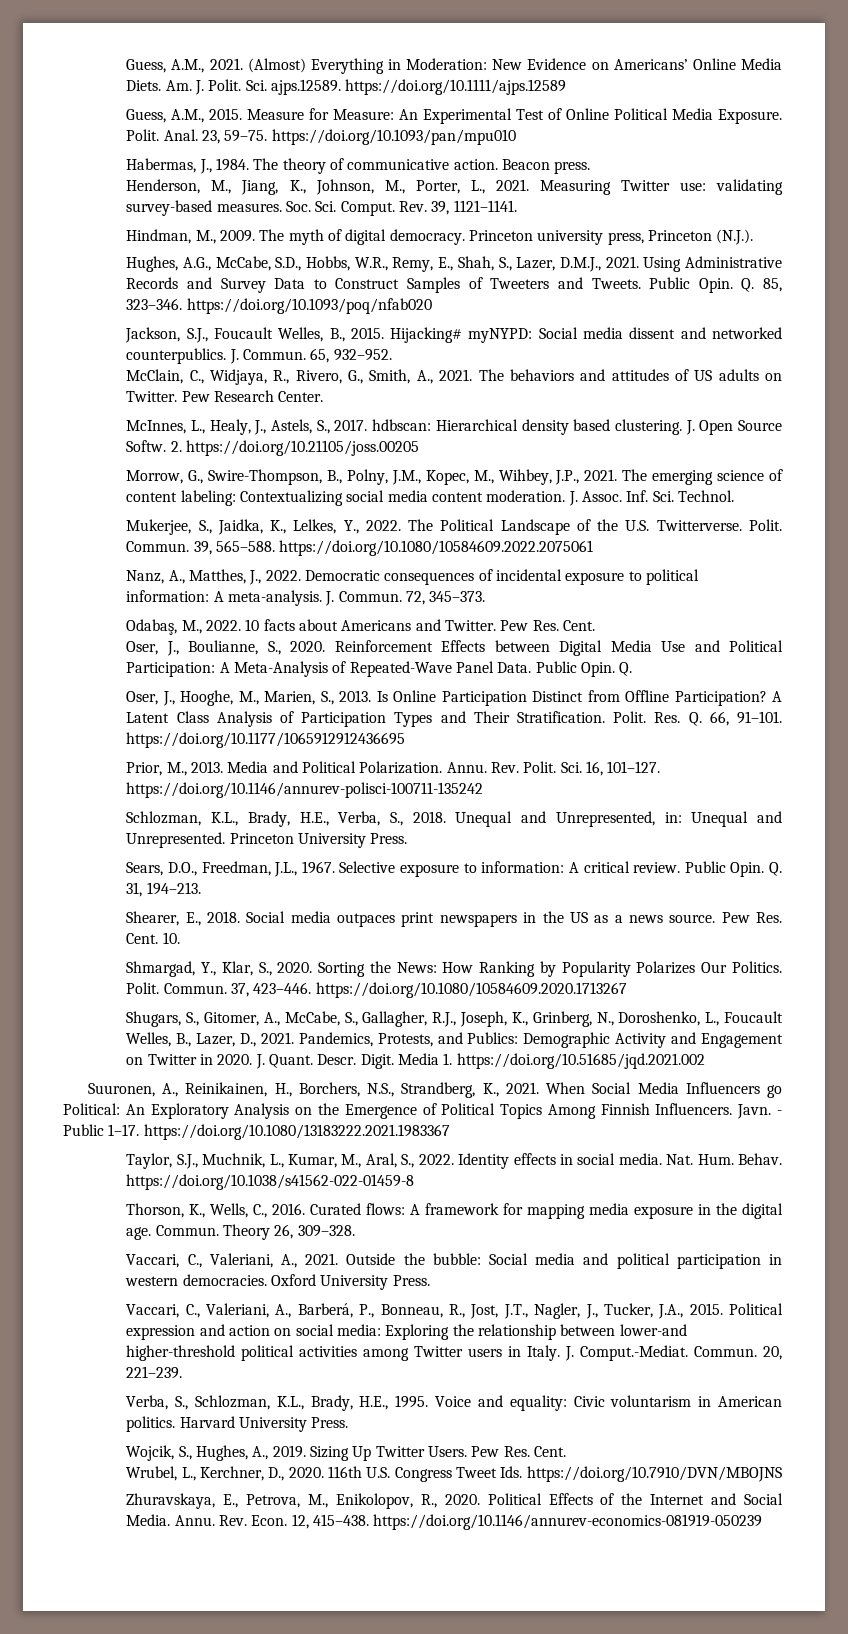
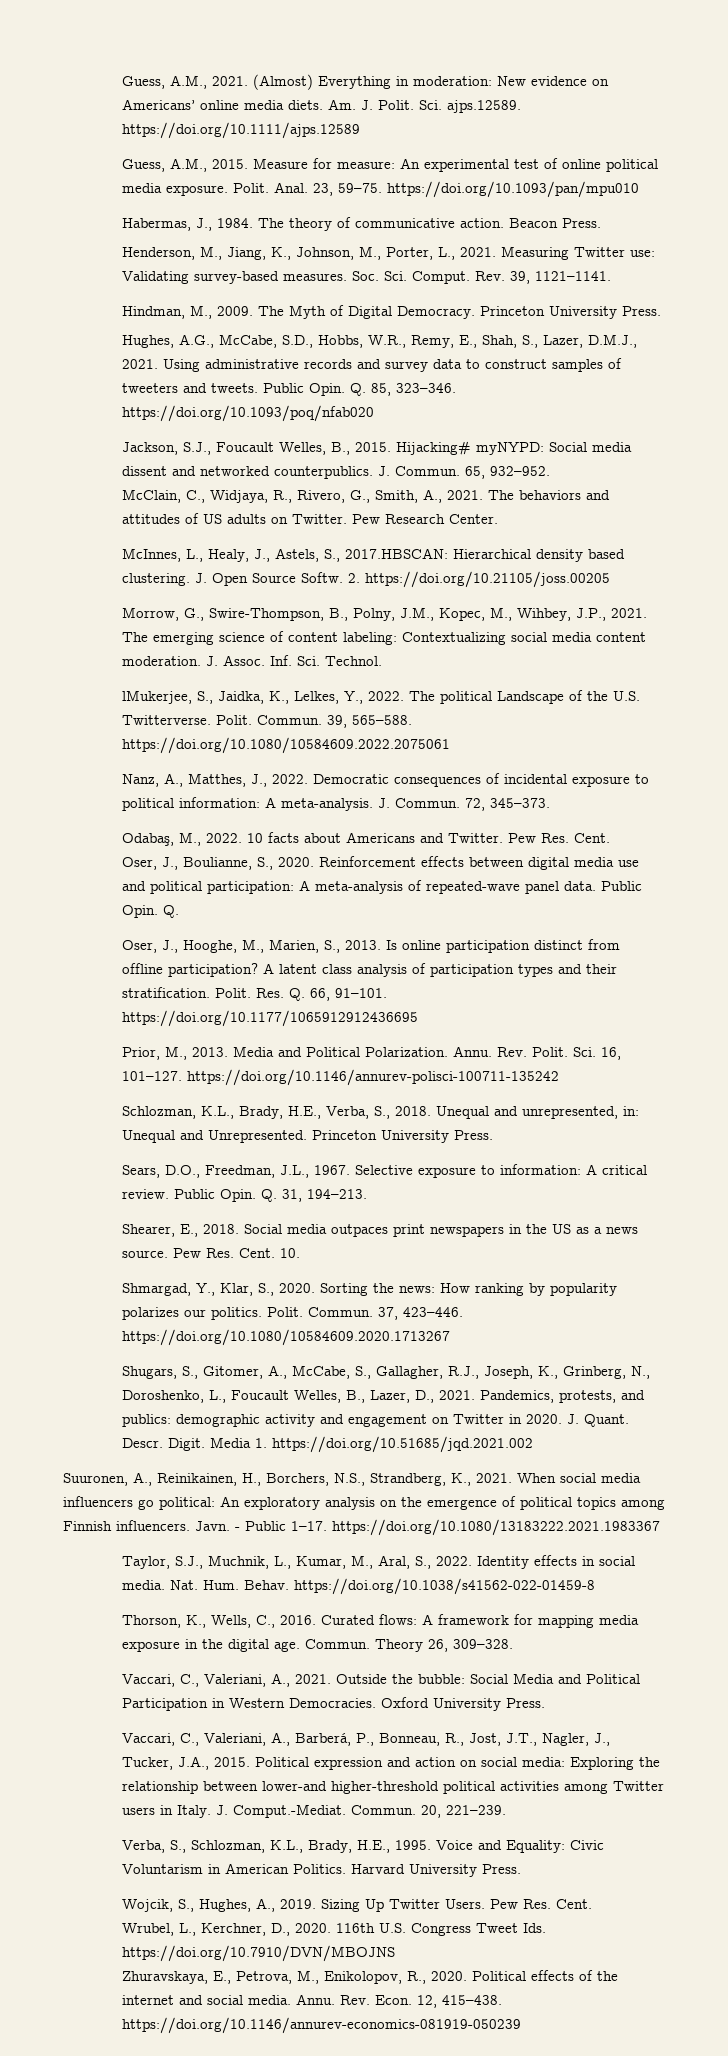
- (Almost) Everything in Moderation: New Evidence on Americans’ Online Media Diets.
+ (Almost) Everything in moderation: New evidence on Americans’ online media diets.
- Measure for Measure: An Experimental Test of Online Political Media Exposure.
+ Measure for measure: An experimental test of online political media exposure.
- Beacon press.
+ Beacon Press.
- Measuring Twitter use: validating survey-based measures.
+ Measuring Twitter use: Validating survey-based measures.
- The myth of digital democracy. Princeton university press, Princeton (N.J.).
+ The Myth of Digital Democracy. Princeton University Press.
- Using Administrative Records and Survey Data to Construct Samples of Tweeters and Tweets.
+ Using administrative records and survey data to construct samples of tweeters and tweets.
- McInnes, L., Healy, J., Astels, S., 2017. hdbscan: Hierarchical density based clustering.
+ McInnes, L., Healy, J., Astels, S., 2017.HBSCAN: Hierarchical density based clustering.
- Mukerjee, S., Jaidka, K., Lelkes, Y., 2022.
+ lMukerjee, S., Jaidka, K., Lelkes, Y., 2022.
- The Political Landscape of the U.S. Twitterverse.
+ The political Landscape of the U.S. Twitterverse.
- Reinforcement Effects between Digital Media Use and Political Participation: A Meta-Analysis of Repeated-Wave Panel Data.
+ Reinforcement effects between digital media use and political participation: A meta-analysis of repeated-wave panel data.
- Is Online Participation Distinct from Offline Participation? A Latent Class Analysis of Participation Types and Their Stratification.
+ Is online participation distinct from offline participation? A latent class analysis of participation types and their stratification.
- Unequal and Unrepresented, in: Unequal and Unrepresented.
+ Unequal and unrepresented, in: Unequal and Unrepresented.
- Sorting the News: How Ranking by Popularity Polarizes Our Politics.
+ Sorting the news: How ranking by popularity polarizes our politics.
- Pandemics, Protests, and Publics: Demographic Activity and Engagement on Twitter in 2020.
+ Pandemics, protests, and publics: demographic activity and engagement on Twitter in 2020.
- When Social Media Influencers go Political: An Exploratory Analysis on the Emergence of Political Topics Among Finnish Influencers.
+ When social media influencers go political: An exploratory analysis on the emergence of political topics among Finnish influencers.
- Outside the bubble: Social media and political participation in western democracies.
+ Outside the bubble: Social Media and Political Participation in Western Democracies.
- Voice and equality: Civic voluntarism in American politics.
+ Voice and Equality: Civic Voluntarism in American Politics.
- Political Effects of the Internet and Social Media.
+ Political effects of the internet and social media.

